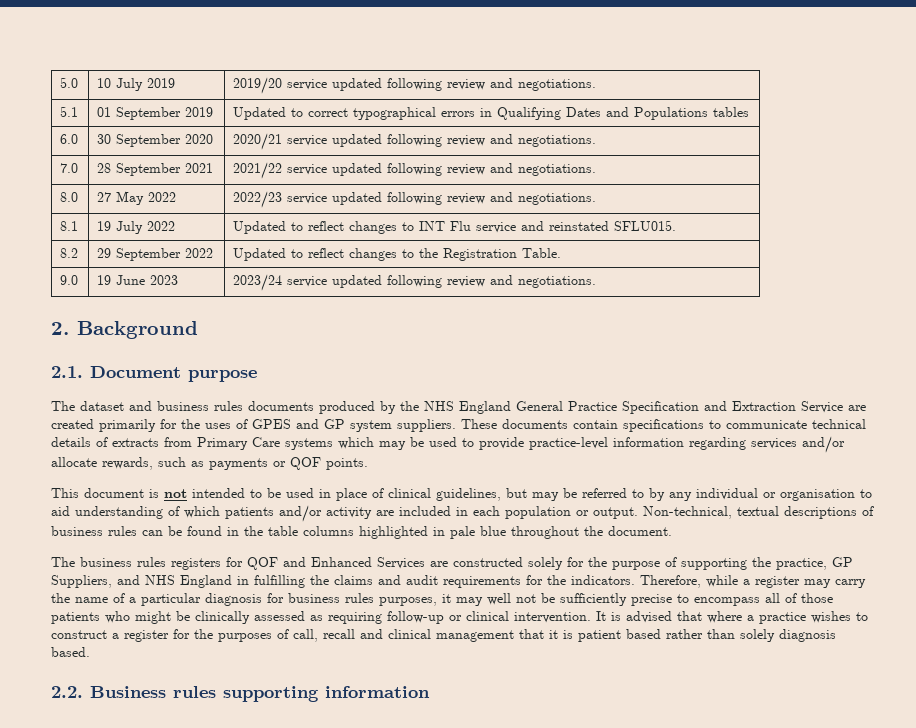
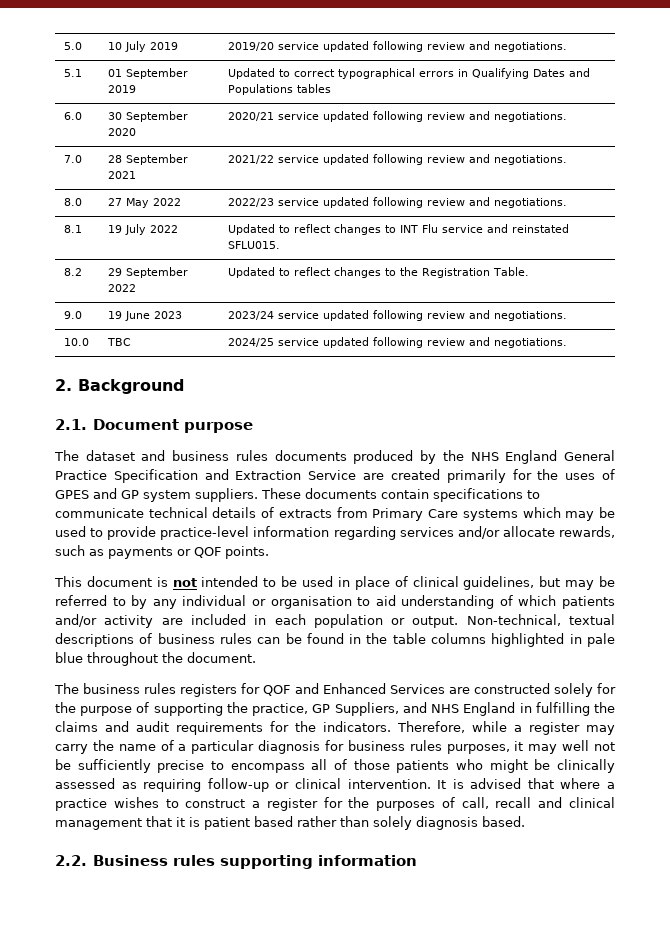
+ 10.0 | TBC | 2024/25 service updated following review and negotiations.

